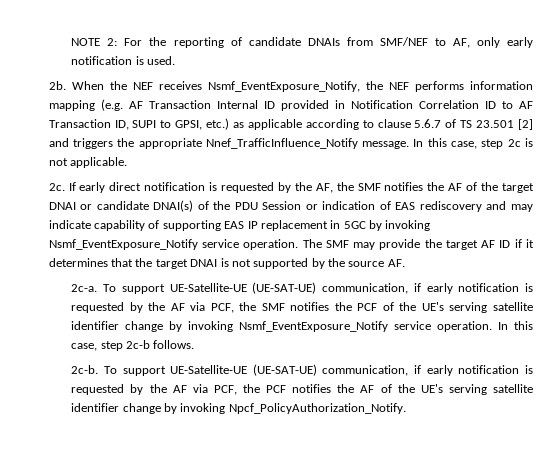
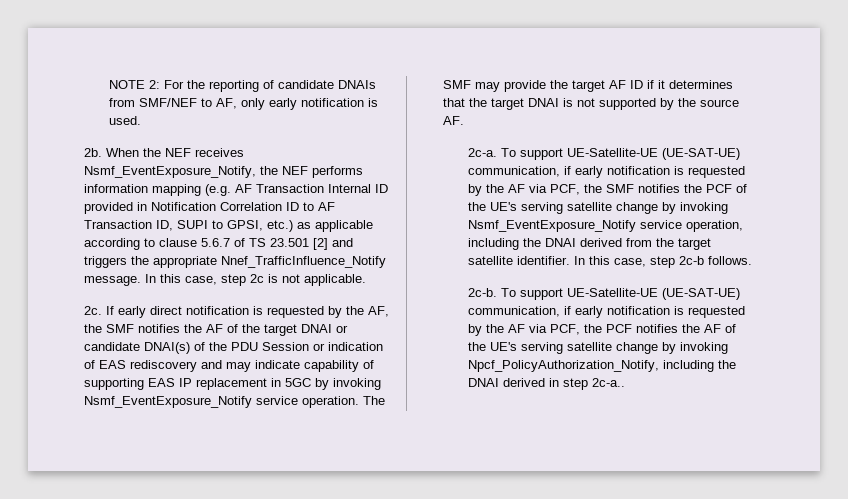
- To support UE-Satellite-UE (UE-SAT-UE) communication, if early notification is requested by the AF via PCF, the SMF notifies the PCF of the UE's serving satellite identifier change by invoking Nsmf_EventExposure_Notify service operation.
+ To support UE-Satellite-UE (UE-SAT-UE) communication, if early notification is requested by the AF via PCF, the SMF notifies the PCF of the UE's serving satellite change by invoking Nsmf_EventExposure_Notify service operation, including the DNAI derived from the target satellite identifier.
- To support UE-Satellite-UE (UE-SAT-UE) communication, if early notification is requested by the AF via PCF, the PCF notifies the AF of the UE's serving satellite identifier change by invoking Npcf_PolicyAuthorization_Notify.
+ To support UE-Satellite-UE (UE-SAT-UE) communication, if early notification is requested by the AF via PCF, the PCF notifies the AF of the UE's serving satellite change by invoking Npcf_PolicyAuthorization_Notify, including the DNAI derived in step 2c-a..

